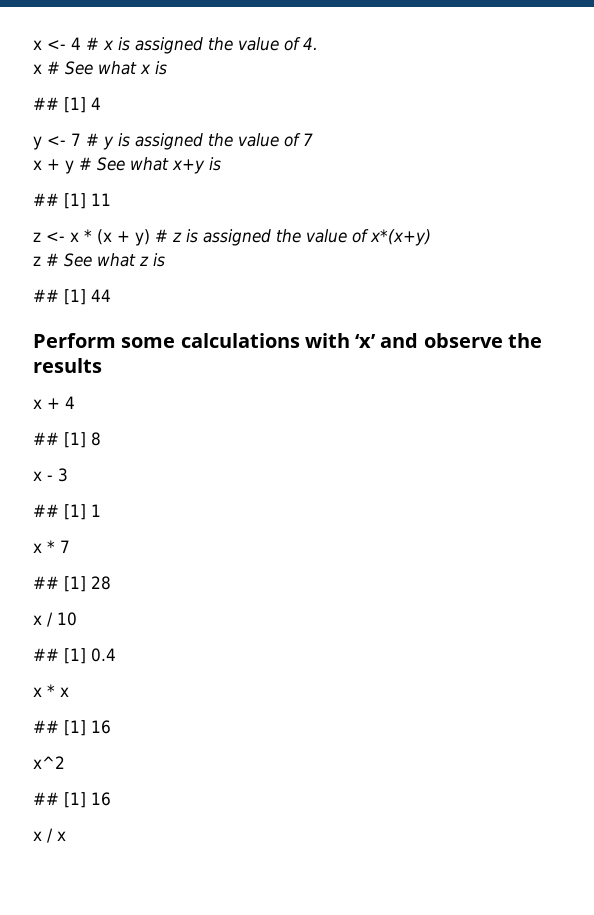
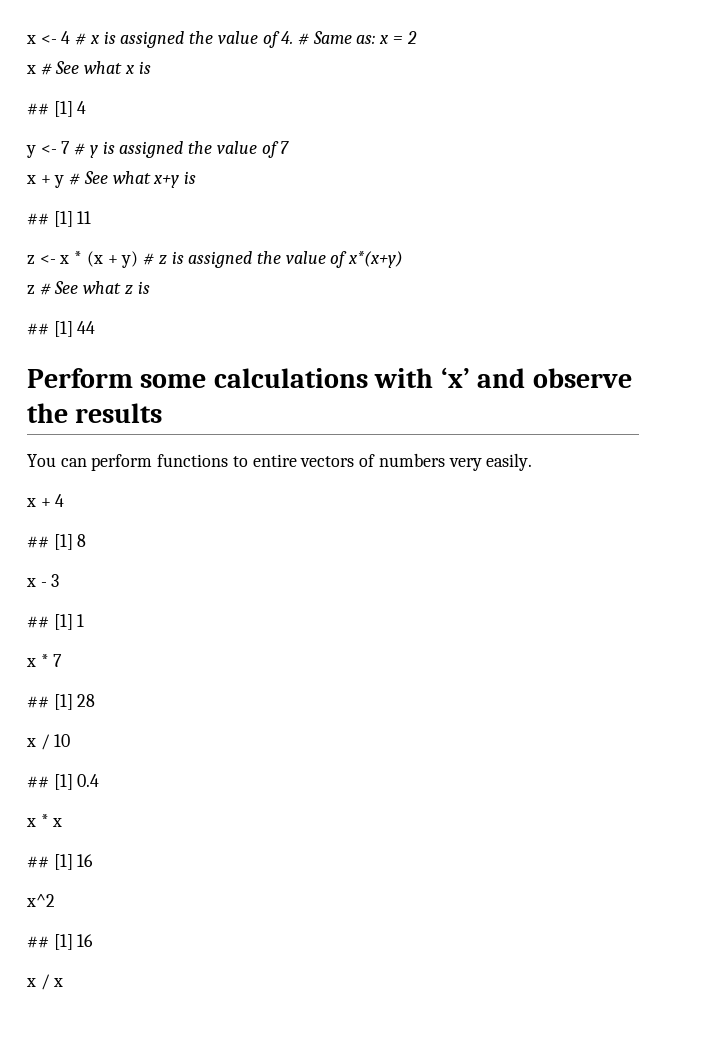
- x <- 4 # x is assigned the value of 4.
+ x <- 4 # x is assigned the value of 4. # Same as: x = 2
+ You can perform functions to entire vectors of numbers very easily.

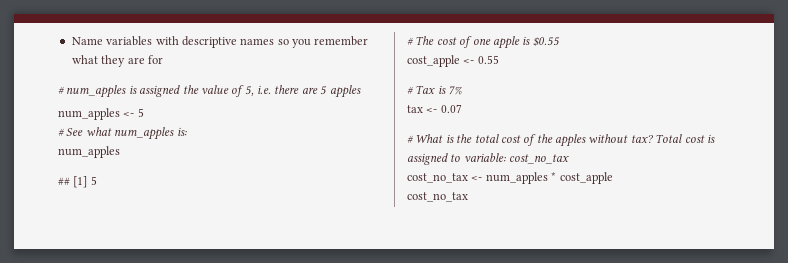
- x <- 4 # x is assigned the value of 4. # Same as: x = 2
- x # See what x is
- ## [1] 4
- y <- 7 # y is assigned the value of 7
- x + y # See what x+y is
- ## [1] 11
- z <- x * (x + y) # z is assigned the value of x*(x+y)
- z # See what z is
- ## [1] 44
- Perform some calculations with ‘x’ and observe the results
- You can perform functions to entire vectors of numbers very easily.
- x + 4
- ## [1] 8
- x - 3
- ## [1] 1
- x * 7
- ## [1] 28
- x / 10
- ## [1] 0.4
- x * x
- ## [1] 16
- x^2
- ## [1] 16
- x / x
+ Name variables with descriptive names so you remember what they are for
+ # num_apples is assigned the value of 5, i.e. there are 5 apples
+ num_apples <- 5
+ # See what num_apples is:
+ num_apples
+ ## [1] 5
+ # The cost of one apple is $0.55
+ cost_apple <- 0.55
+ # Tax is 7%
+ tax <- 0.07
+ # What is the total cost of the apples without tax? Total cost is assigned to variable: cost_no_tax
+ cost_no_tax <- num_apples * cost_apple
+ cost_no_tax

